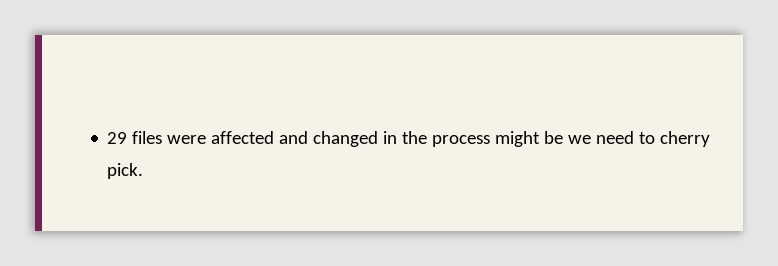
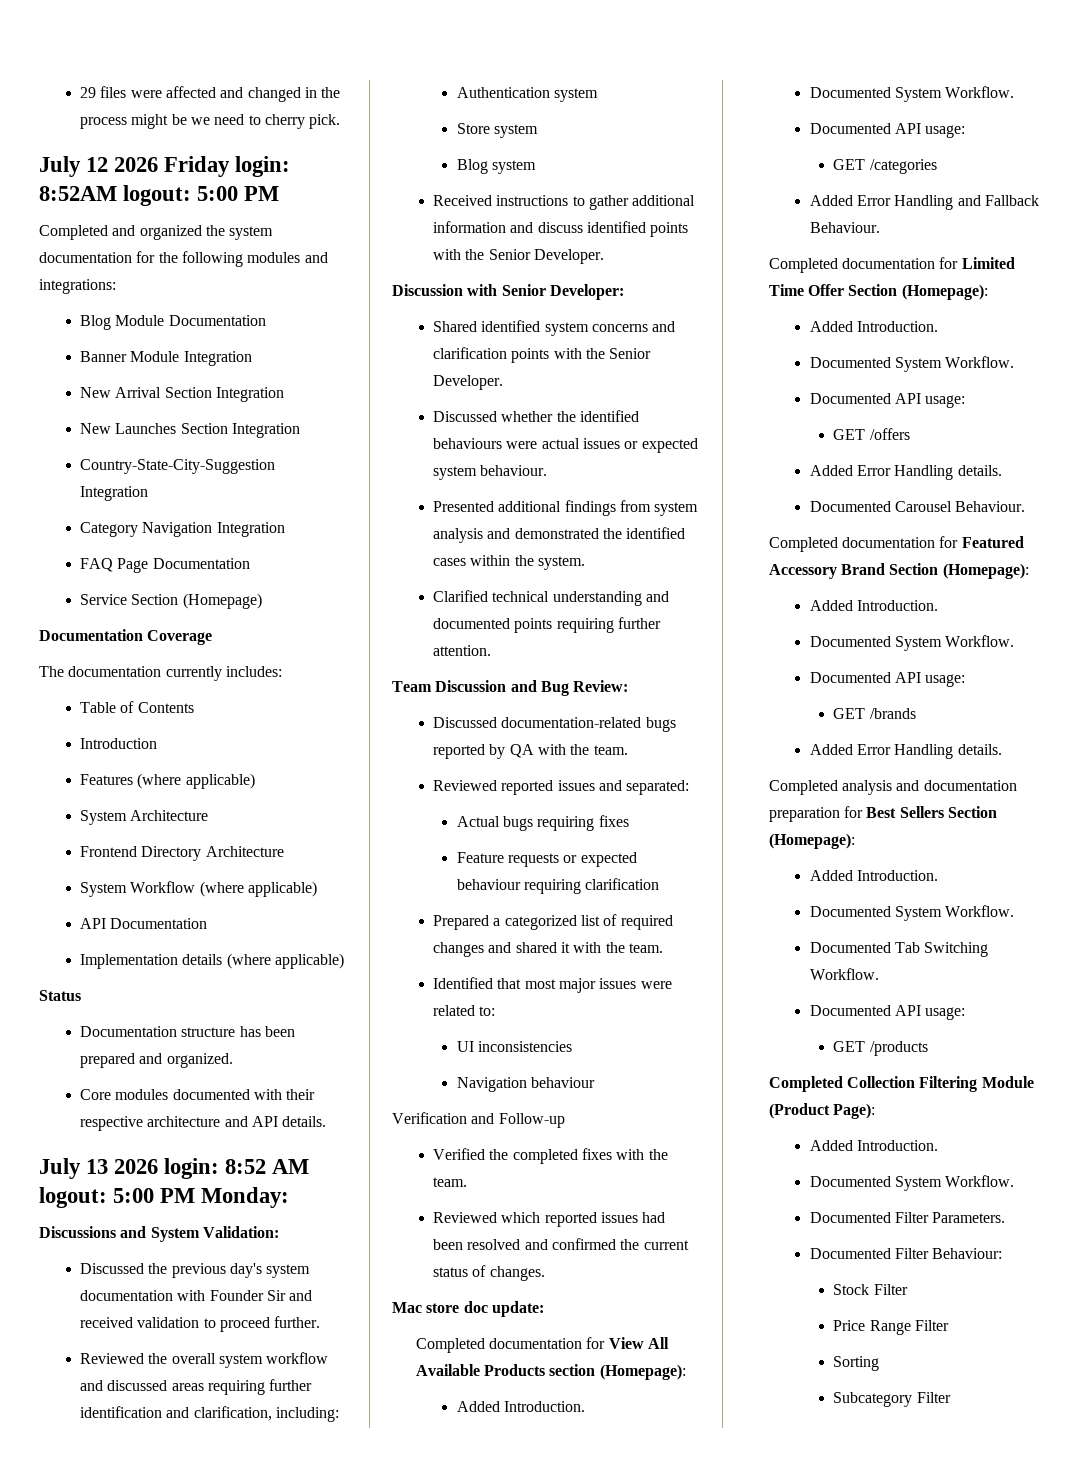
+ July 12 2026 Friday login: 8:52AM logout: 5:00 PM
+ Completed and organized the system documentation for the following modules and integrations:
+ Blog Module Documentation
+ Banner Module Integration
+ New Arrival Section Integration
+ New Launches Section Integration
+ Country-State-City-Suggestion Integration
+ Category Navigation Integration
+ FAQ Page Documentation
+ Service Section (Homepage)
+ Documentation Coverage
+ The documentation currently includes:
+ Table of Contents
+ Introduction
+ Features (where applicable)
+ System Architecture
+ Frontend Directory Architecture
+ System Workflow (where applicable)
+ API Documentation
+ Implementation details (where applicable)
+ Status
+ Documentation structure has been prepared and organized.
+ Core modules documented with their respective architecture and API details.
+ July 13 2026 login: 8:52 AM logout: 5:00 PM Monday:
+ Discussions and System Validation:
+ Discussed the previous day's system documentation with Founder Sir and received validation to proceed further.
+ Reviewed the overall system workflow and discussed areas requiring further identification and clarification, including:
+ Authentication system
+ Store system
+ Blog system
+ Received instructions to gather additional information and discuss identified points with the Senior Developer.
+ Discussion with Senior Developer:
+ Shared identified system concerns and clarification points with the Senior Developer.
+ Discussed whether the identified behaviours were actual issues or expected system behaviour.
+ Presented additional findings from system analysis and demonstrated the identified cases within the system.
+ Clarified technical understanding and documented points requiring further attention.
+ Team Discussion and Bug Review:
+ Discussed documentation-related bugs reported by QA with the team.
+ Reviewed reported issues and separated:
+ Actual bugs requiring fixes
+ Feature requests or expected behaviour requiring clarification
+ Prepared a categorized list of required changes and shared it with the team.
+ Identified that most major issues were related to:
+ UI inconsistencies
+ Navigation behaviour
+ Verification and Follow-up
+ Verified the completed fixes with the team.
+ Reviewed which reported issues had been resolved and confirmed the current status of changes.
+ Mac store doc update:
+ Completed documentation for View All Available Products section (Homepage):
+ Added Introduction.
+ Documented System Workflow.
+ Documented API usage:
+ GET /categories
+ Added Error Handling and Fallback Behaviour.
+ Completed documentation for Limited Time Offer Section (Homepage):
+ Added Introduction.
+ Documented System Workflow.
+ Documented API usage:
+ GET /offers
+ Added Error Handling details.
+ Documented Carousel Behaviour.
+ Completed documentation for Featured Accessory Brand Section (Homepage):
+ Added Introduction.
+ Documented System Workflow.
+ Documented API usage:
+ GET /brands
+ Added Error Handling details.
+ Completed analysis and documentation preparation for Best Sellers Section (Homepage):
+ Added Introduction.
+ Documented System Workflow.
+ Documented Tab Switching Workflow.
+ Documented API usage:
+ GET /products
+ Completed Collection Filtering Module (Product Page):
+ Added Introduction.
+ Documented System Workflow.
+ Documented Filter Parameters.
+ Documented Filter Behaviour:
+ Stock Filter
+ Price Range Filter
+ Sorting
+ Subcategory Filter

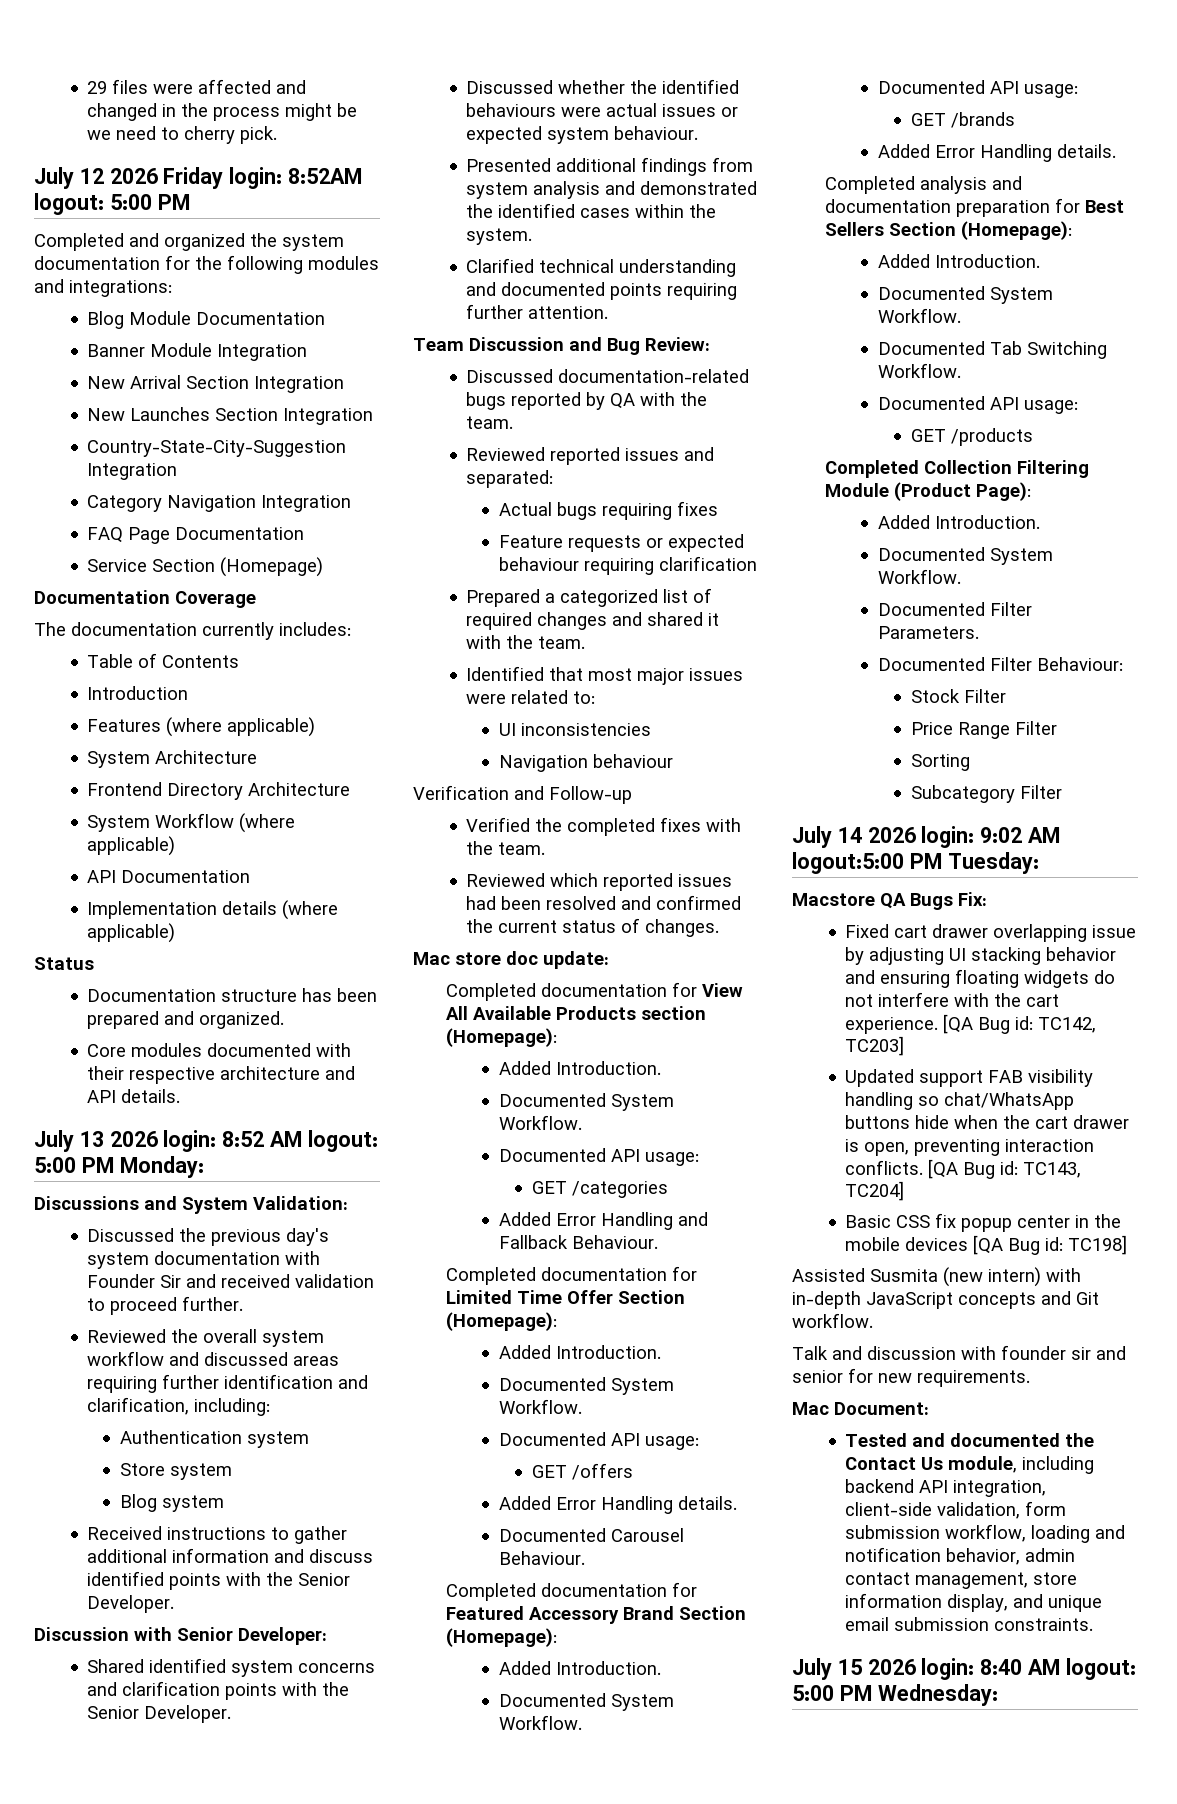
+ July 14 2026 login: 9:02 AM logout:5:00 PM Tuesday:
+ Macstore QA Bugs Fix:
+ Fixed cart drawer overlapping issue by adjusting UI stacking behavior and ensuring floating widgets do not interfere with the cart experience. [QA Bug id: TC142, TC203]
+ Updated support FAB visibility handling so chat/WhatsApp buttons hide when the cart drawer is open, preventing interaction conflicts. [QA Bug id: TC143, TC204]
+ Basic CSS fix popup center in the mobile devices [QA Bug id: TC198]
+ Assisted Susmita (new intern) with in-depth JavaScript concepts and Git workflow.
+ Talk and discussion with founder sir and senior for new requirements.
+ Mac Document:
+ Tested and documented the Contact Us module, including backend API integration, client-side validation, form submission workflow, loading and notification behavior, admin contact management, store information display, and unique email submission constraints.
+ July 15 2026 login: 8:40 AM logout: 5:00 PM Wednesday:

